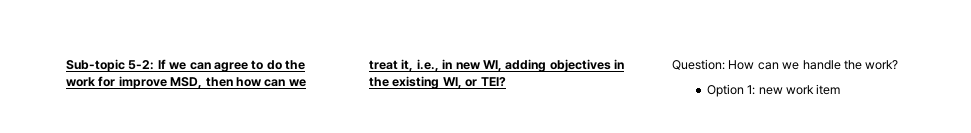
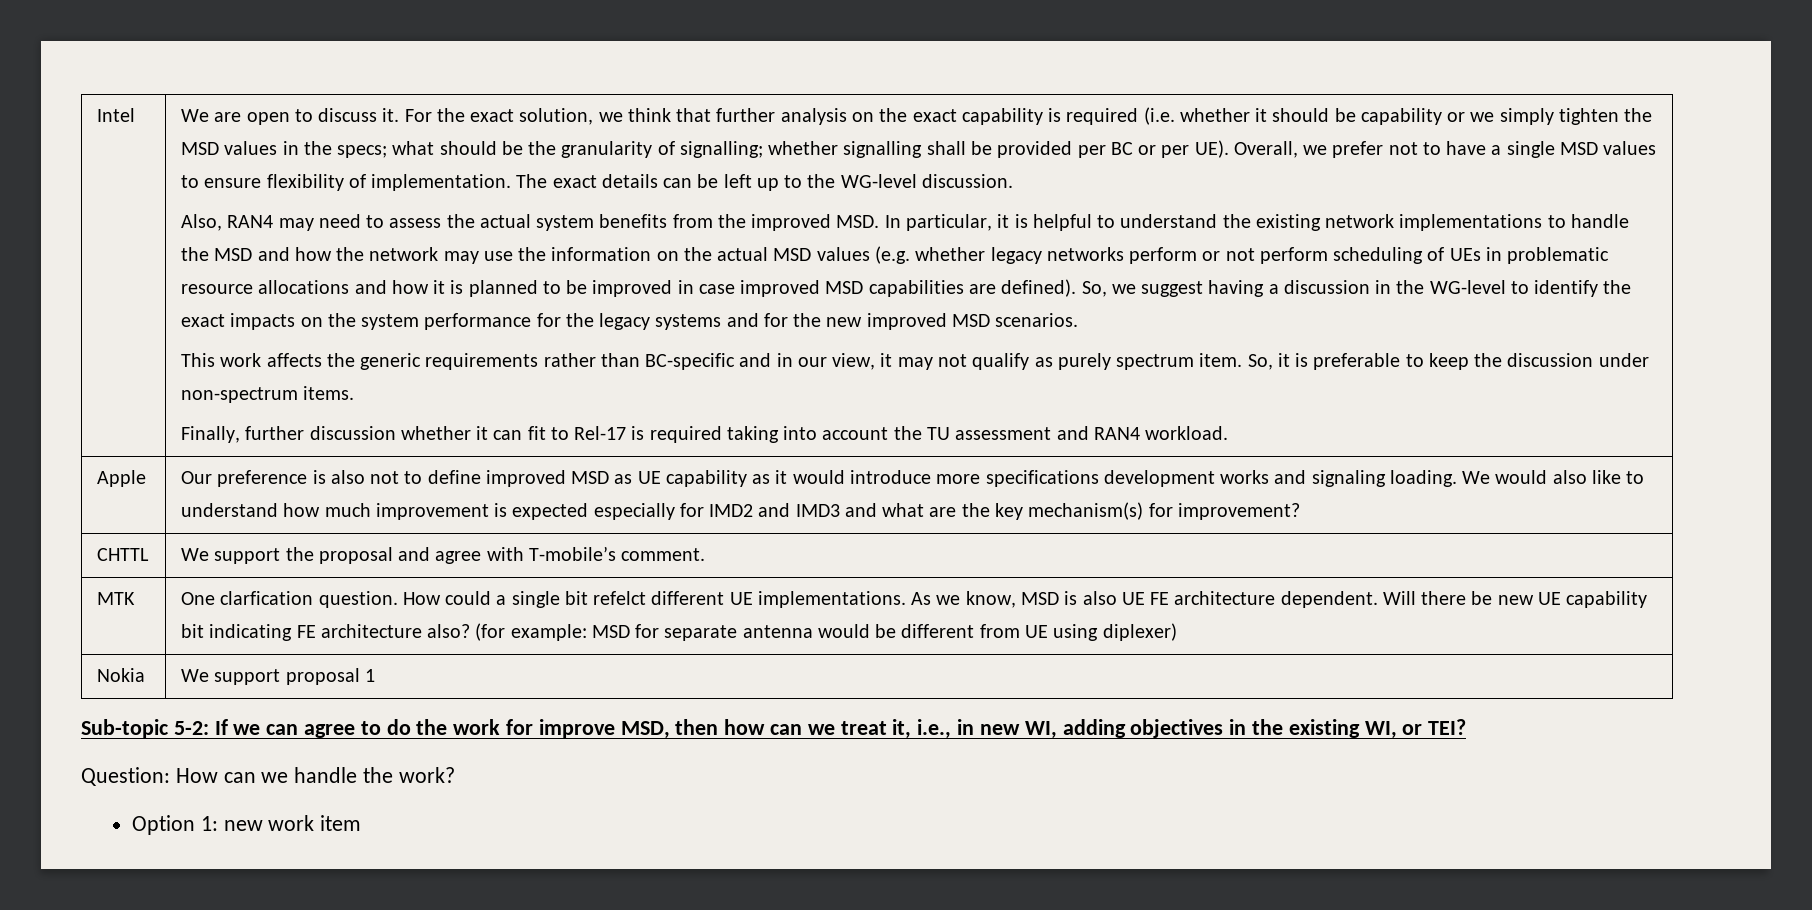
+ Intel | We are open to discuss it. For the exact solution, we think that further analysis on the exact capability is required (i.e. whether it should be capability or we simply tighten the MSD values in the specs; what should be the granularity of signalling; whether signalling shall be provided per BC or per UE). Overall, we prefer not to have a single MSD values to ensure flexibility of implementation. The exact details can be left up to the WG-level discussion.
+ Also, RAN4 may need to assess the actual system benefits from the improved MSD. In particular, it is helpful to understand the existing network implementations to handle the MSD and how the network may use the information on the actual MSD values (e.g. whether legacy networks perform or not perform scheduling of UEs in problematic resource allocations and how it is planned to be improved in case improved MSD capabilities are defined). So, we suggest having a discussion in the WG-level to identify the exact impacts on the system performance for the legacy systems and for the new improved MSD scenarios.
+ This work affects the generic requirements rather than BC-specific and in our view, it may not qualify as purely spectrum item. So, it is preferable to keep the discussion under non-spectrum items.
+ Finally, further discussion whether it can fit to Rel-17 is required taking into account the TU assessment and RAN4 workload.
+ Apple | Our preference is also not to define improved MSD as UE capability as it would introduce more specifications development works and signaling loading. We would also like to understand how much improvement is expected especially for IMD2 and IMD3 and what are the key mechanism(s) for improvement?
+ CHTTL | We support the proposal and agree with T-mobile’s comment.
+ MTK | One clarfication question. How could a single bit refelct different UE implementations. As we know, MSD is also UE FE architecture dependent. Will there be new UE capability bit indicating FE architecture also? (for example: MSD for separate antenna would be different from UE using diplexer)
+ Nokia | We support proposal 1

